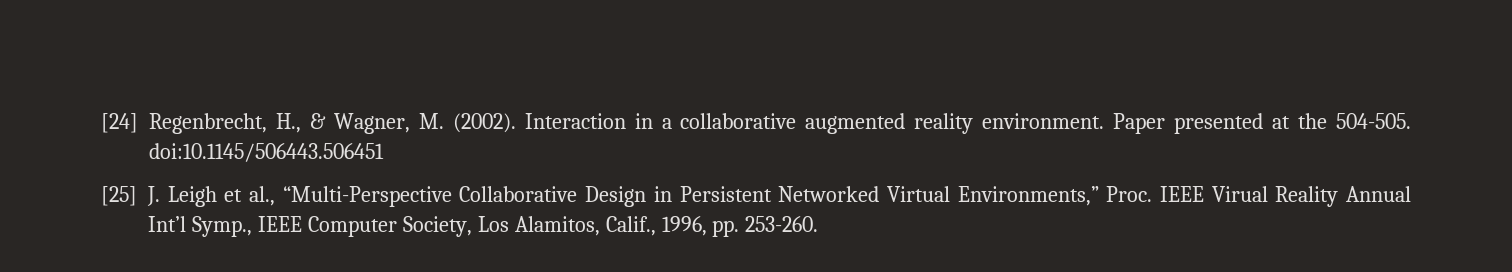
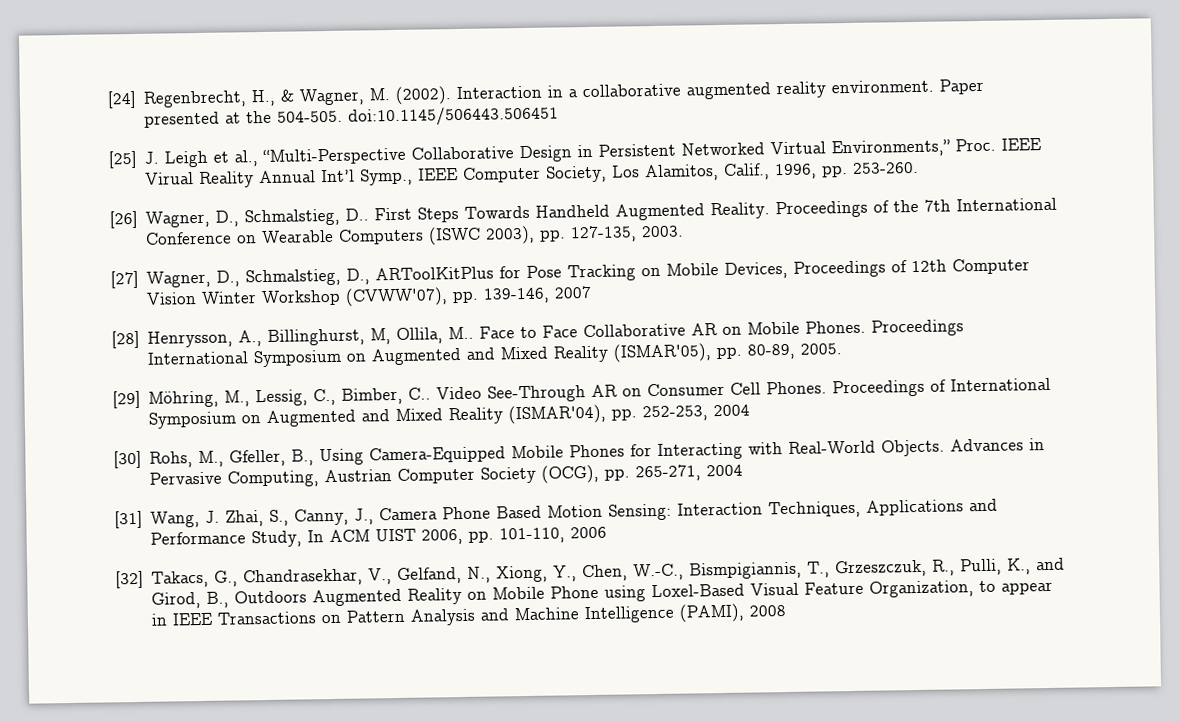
+ [26] Wagner, D., Schmalstieg, D.. First Steps Towards Handheld Augmented Reality. Proceedings of the 7th International Conference on Wearable Computers (ISWC 2003), pp. 127-135, 2003.
+ [27] Wagner, D., Schmalstieg, D., ARToolKitPlus for Pose Tracking on Mobile Devices, Proceedings of 12th Computer Vision Winter Workshop (CVWW'07), pp. 139-146, 2007
+ [28] Henrysson, A., Billinghurst, M, Ollila, M.. Face to Face Collaborative AR on Mobile Phones. Proceedings International Symposium on Augmented and Mixed Reality (ISMAR'05), pp. 80-89, 2005.
+ [29] Möhring, M., Lessig, C., Bimber, C.. Video See-Through AR on Consumer Cell Phones. Proceedings of International Symposium on Augmented and Mixed Reality (ISMAR'04), pp. 252-253, 2004
+ [30] Rohs, M., Gfeller, B., Using Camera-Equipped Mobile Phones for Interacting with Real-World Objects. Advances in Pervasive Computing, Austrian Computer Society (OCG), pp. 265-271, 2004
+ [31] Wang, J. Zhai, S., Canny, J., Camera Phone Based Motion Sensing: Interaction Techniques, Applications and Performance Study, In ACM UIST 2006, pp. 101-110, 2006
+ [32] Takacs, G., Chandrasekhar, V., Gelfand, N., Xiong, Y., Chen, W.-C., Bismpigiannis, T., Grzeszczuk, R., Pulli, K., and Girod, B., Outdoors Augmented Reality on Mobile Phone using Loxel-Based Visual Feature Organization, to appear in IEEE Transactions on Pattern Analysis and Machine Intelligence (PAMI), 2008

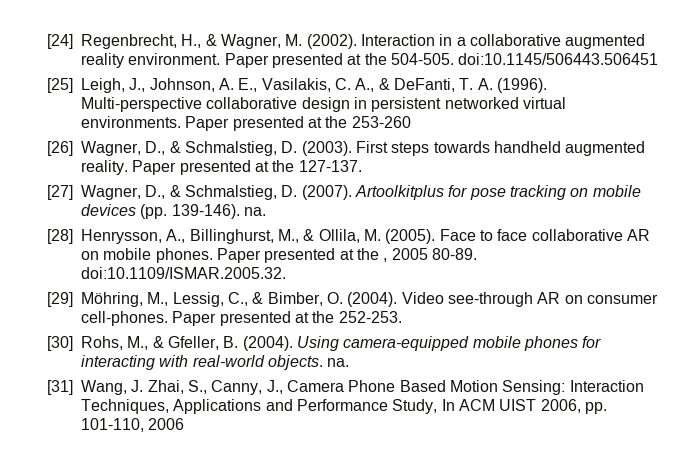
- [25] J. Leigh et al., “Multi-Perspective Collaborative Design in Persistent Networked Virtual Environments,” Proc. IEEE Virual Reality Annual Int’l Symp., IEEE Computer Society, Los Alamitos, Calif., 1996, pp. 253-260.
- [26] Wagner, D., Schmalstieg, D.. First Steps Towards Handheld Augmented Reality. Proceedings of the 7th International Conference on Wearable Computers (ISWC 2003), pp. 127-135, 2003.
- [27] Wagner, D., Schmalstieg, D., ARToolKitPlus for Pose Tracking on Mobile Devices, Proceedings of 12th Computer Vision Winter Workshop (CVWW'07), pp. 139-146, 2007
- [28] Henrysson, A., Billinghurst, M, Ollila, M.. Face to Face Collaborative AR on Mobile Phones. Proceedings International Symposium on Augmented and Mixed Reality (ISMAR'05), pp. 80-89, 2005.
+ [25] Leigh, J., Johnson, A. E., Vasilakis, C. A., & DeFanti, T. A. (1996). Multi-perspective collaborative design in persistent networked virtual environments. Paper presented at the 253-260
+ [26] Wagner, D., & Schmalstieg, D. (2003). First steps towards handheld augmented reality. Paper presented at the 127-137.
+ [27] Wagner, D., & Schmalstieg, D. (2007). Artoolkitplus for pose tracking on mobile devices (pp. 139-146). na.
+ [28] Henrysson, A., Billinghurst, M., & Ollila, M. (2005). Face to face collaborative AR on mobile phones. Paper presented at the , 2005 80-89. doi:10.1109/ISMAR.2005.32.
- [29] Möhring, M., Lessig, C., Bimber, C.. Video See-Through AR on Consumer Cell Phones. Proceedings of International Symposium on Augmented and Mixed Reality (ISMAR'04), pp. 252-253, 2004
- [30] Rohs, M., Gfeller, B., Using Camera-Equipped Mobile Phones for Interacting with Real-World Objects. Advances in Pervasive Computing, Austrian Computer Society (OCG), pp. 265-271, 2004
+ [29] Möhring, M., Lessig, C., & Bimber, O. (2004). Video see-through AR on consumer cell-phones. Paper presented at the 252-253.
+ [30] Rohs, M., & Gfeller, B. (2004). Using camera-equipped mobile phones for interacting with real-world objects. na.
- [32] Takacs, G., Chandrasekhar, V., Gelfand, N., Xiong, Y., Chen, W.-C., Bismpigiannis, T., Grzeszczuk, R., Pulli, K., and Girod, B., Outdoors Augmented Reality on Mobile Phone using Loxel-Based Visual Feature Organization, to appear in IEEE Transactions on Pattern Analysis and Machine Intelligence (PAMI), 2008

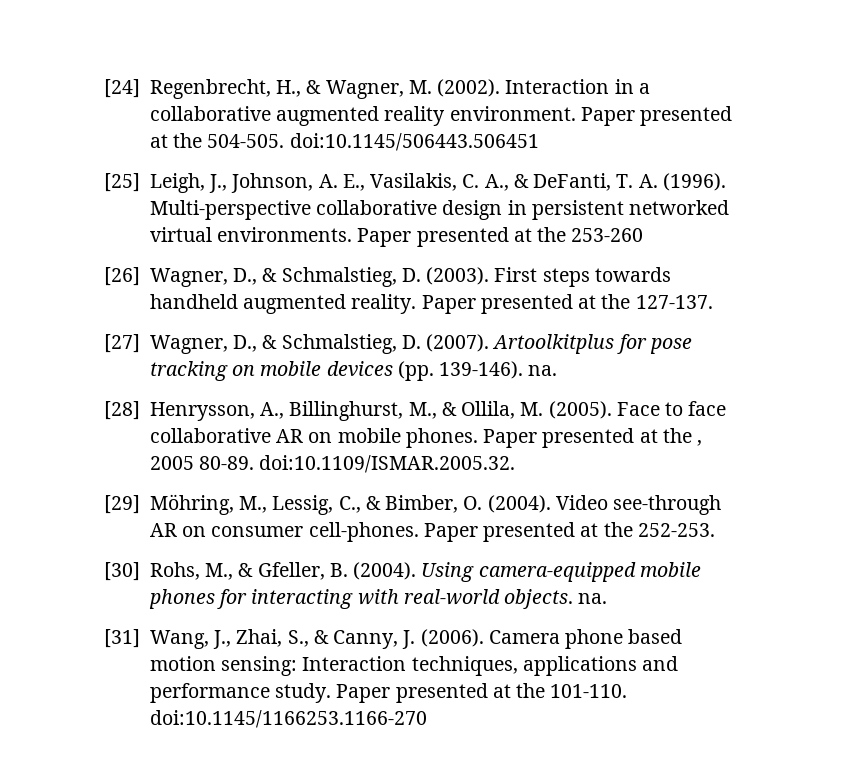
- [31] Wang, J. Zhai, S., Canny, J., Camera Phone Based Motion Sensing: Interaction Techniques, Applications and Performance Study, In ACM UIST 2006, pp. 101-110, 2006
+ [31] Wang, J., Zhai, S., & Canny, J. (2006). Camera phone based motion sensing: Interaction techniques, applications and performance study. Paper presented at the 101-110. doi:10.1145/1166253.1166-270

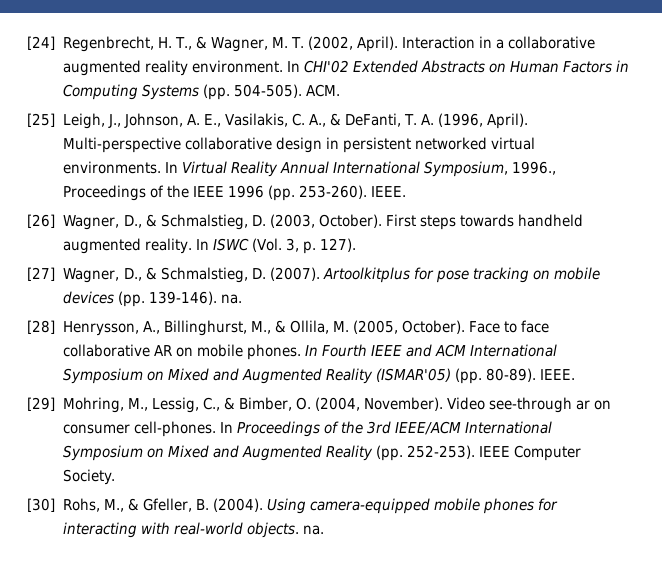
- [24] Regenbrecht, H., & Wagner, M. (2002).
+ [24] Regenbrecht, H. T., & Wagner, M. T. (2002, April).
- Paper presented at the 504-505. doi:10.1145/506443.506451
+ In CHI'02 Extended Abstracts on Human Factors in Computing Systems (pp. 504-505). ACM.
- [25] Leigh, J., Johnson, A. E., Vasilakis, C. A., & DeFanti, T. A. (1996).
+ [25] Leigh, J., Johnson, A. E., Vasilakis, C. A., & DeFanti, T. A. (1996, April).
- Paper presented at the 253-260
+ In Virtual Reality Annual International Symposium, 1996., Proceedings of the IEEE 1996 (pp. 253-260). IEEE.
- [26] Wagner, D., & Schmalstieg, D. (2003).
+ [26] Wagner, D., & Schmalstieg, D. (2003, October).
- Paper presented at the 127-137.
+ In ISWC (Vol. 3, p. 127).
- [28] Henrysson, A., Billinghurst, M., & Ollila, M. (2005).
+ [28] Henrysson, A., Billinghurst, M., & Ollila, M. (2005, October).
- Paper presented at the , 2005 80-89. doi:10.1109/ISMAR.2005.32.
+ In Fourth IEEE and ACM International Symposium on Mixed and Augmented Reality (ISMAR'05) (pp. 80-89). IEEE.
- [29] Möhring, M., Lessig, C., & Bimber, O. (2004).
+ [29] Mohring, M., Lessig, C., & Bimber, O. (2004, November).
- Video see-through AR on consumer cell-phones.
+ Video see-through ar on consumer cell-phones.
- Paper presented at the 252-253.
+ In Proceedings of the 3rd IEEE/ACM International Symposium on Mixed and Augmented Reality (pp. 252-253). IEEE Computer Society.
- [31] Wang, J., Zhai, S., & Canny, J. (2006). Camera phone based motion sensing: Interaction techniques, applications and performance study. Paper presented at the 101-110. doi:10.1145/1166253.1166-270

